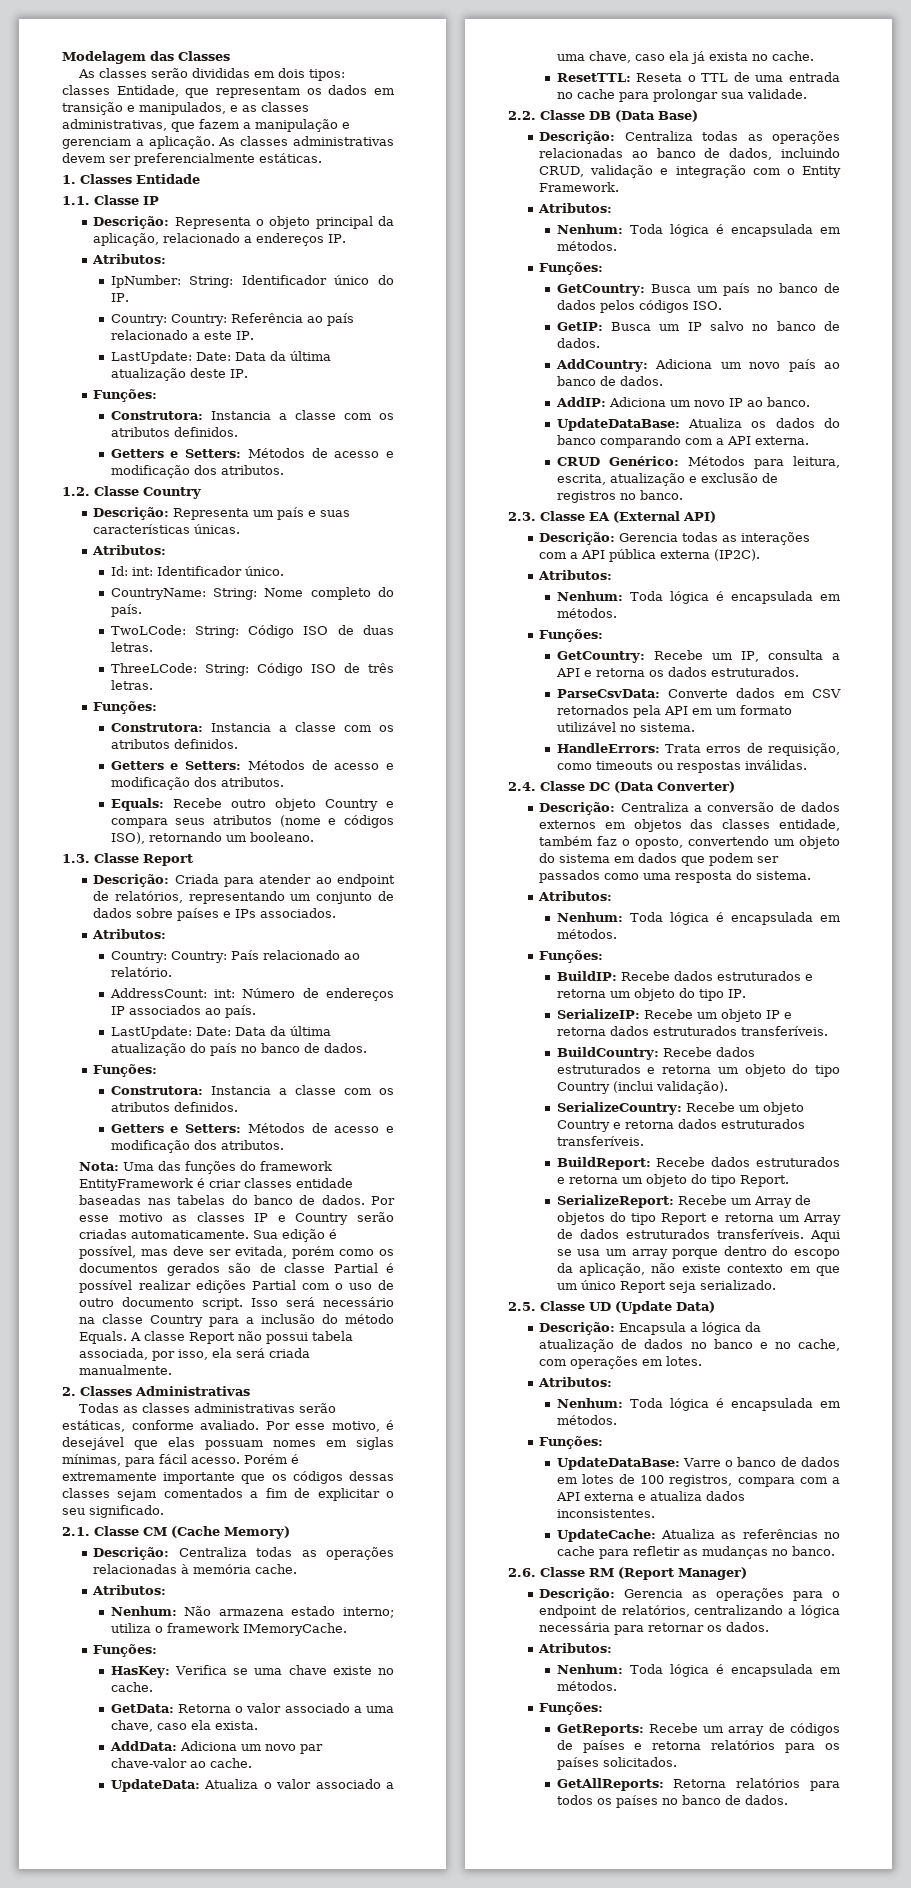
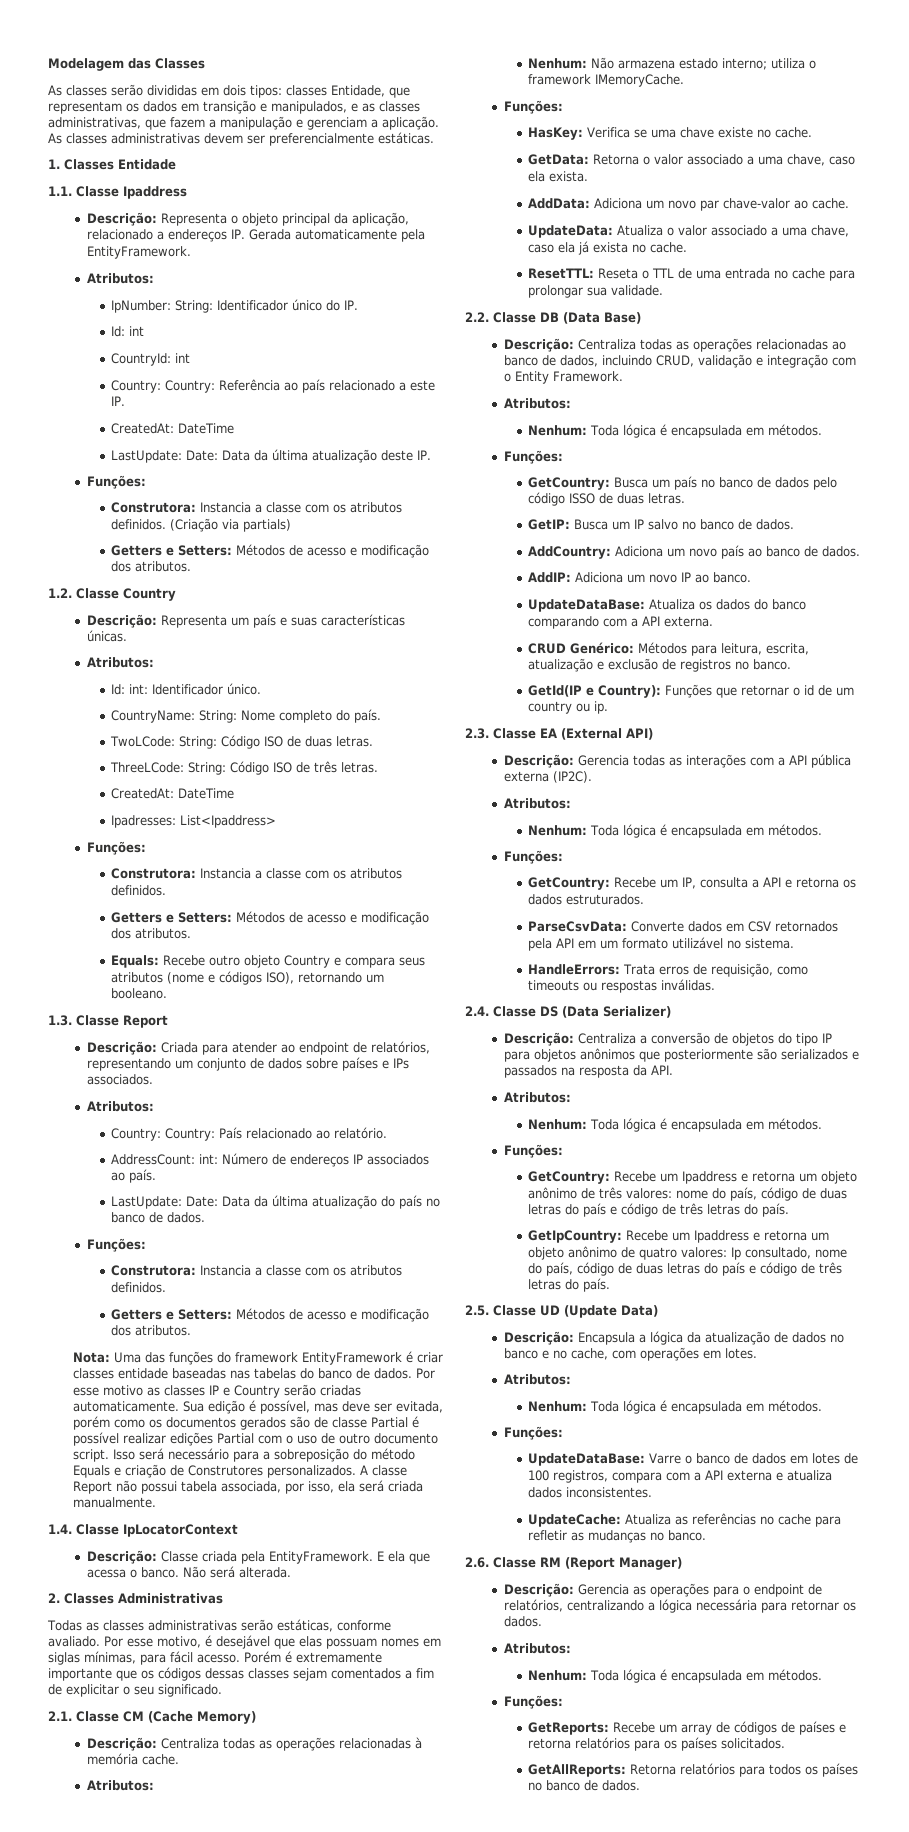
- 1.1. Classe IP
+ 1.1. Classe Ipaddress
- Descrição: Representa o objeto principal da aplicação, relacionado a endereços IP.
+ Descrição: Representa o objeto principal da aplicação, relacionado a endereços IP. Gerada automaticamente pela EntityFramework.
+ Id: int
+ CountryId: int
  Country: Country: Referência ao país relacionado a este IP.
+ CreatedAt: DateTime
+ (Criação via partials)
  ThreeLCode: String: Código ISO de três letras.
+ CreatedAt: DateTime
+ Ipadresses: List<Ipaddress>
- Isso será necessário na classe Country para a inclusão do método Equals.
+ Isso será necessário para a sobreposição do método Equals e criação de Construtores personalizados.
+ 1.4. Classe IpLocatorContext
+ Descrição: Classe criada pela EntityFramework. E ela que acessa o banco. Não será alterada.
- GetCountry: Busca um país no banco de dados pelos códigos ISO.
+ GetCountry: Busca um país no banco de dados pelo código ISSO de duas letras.
+ GetId(IP e Country): Funções que retornar o id de um country ou ip.
- 2.4. Classe DC (Data Converter)
+ 2.4. Classe DS (Data Serializer)
- Descrição: Centraliza a conversão de dados externos em objetos das classes entidade, também faz o oposto, convertendo um objeto do sistema em dados que podem ser passados como uma resposta do sistema.
+ Descrição: Centraliza a conversão de objetos do tipo IP para objetos anônimos que posteriormente são serializados e passados na resposta da API.
  Atributos:
  Nenhum: Toda lógica é encapsulada em métodos.
  Funções:
- BuildIP: Recebe dados estruturados e retorna um objeto do tipo IP.
- SerializeIP: Recebe um objeto IP e retorna dados estruturados transferíveis.
- BuildCountry: Recebe dados estruturados e retorna um objeto do tipo Country (inclui validação).
- SerializeCountry: Recebe um objeto Country e retorna dados estruturados transferíveis.
- BuildReport: Recebe dados estruturados e retorna um objeto do tipo Report.
- SerializeReport: Recebe um Array de objetos do tipo Report e retorna um Array de dados estruturados transferíveis. Aqui se usa um array porque dentro do escopo da aplicação, não existe contexto em que um único Report seja serializado.
+ GetCountry: Recebe um Ipaddress e retorna um objeto anônimo de três valores: nome do país, código de duas letras do país e código de três letras do país.
+ GetIpCountry: Recebe um Ipaddress e retorna um objeto anônimo de quatro valores: Ip consultado, nome do país, código de duas letras do país e código de três letras do país.

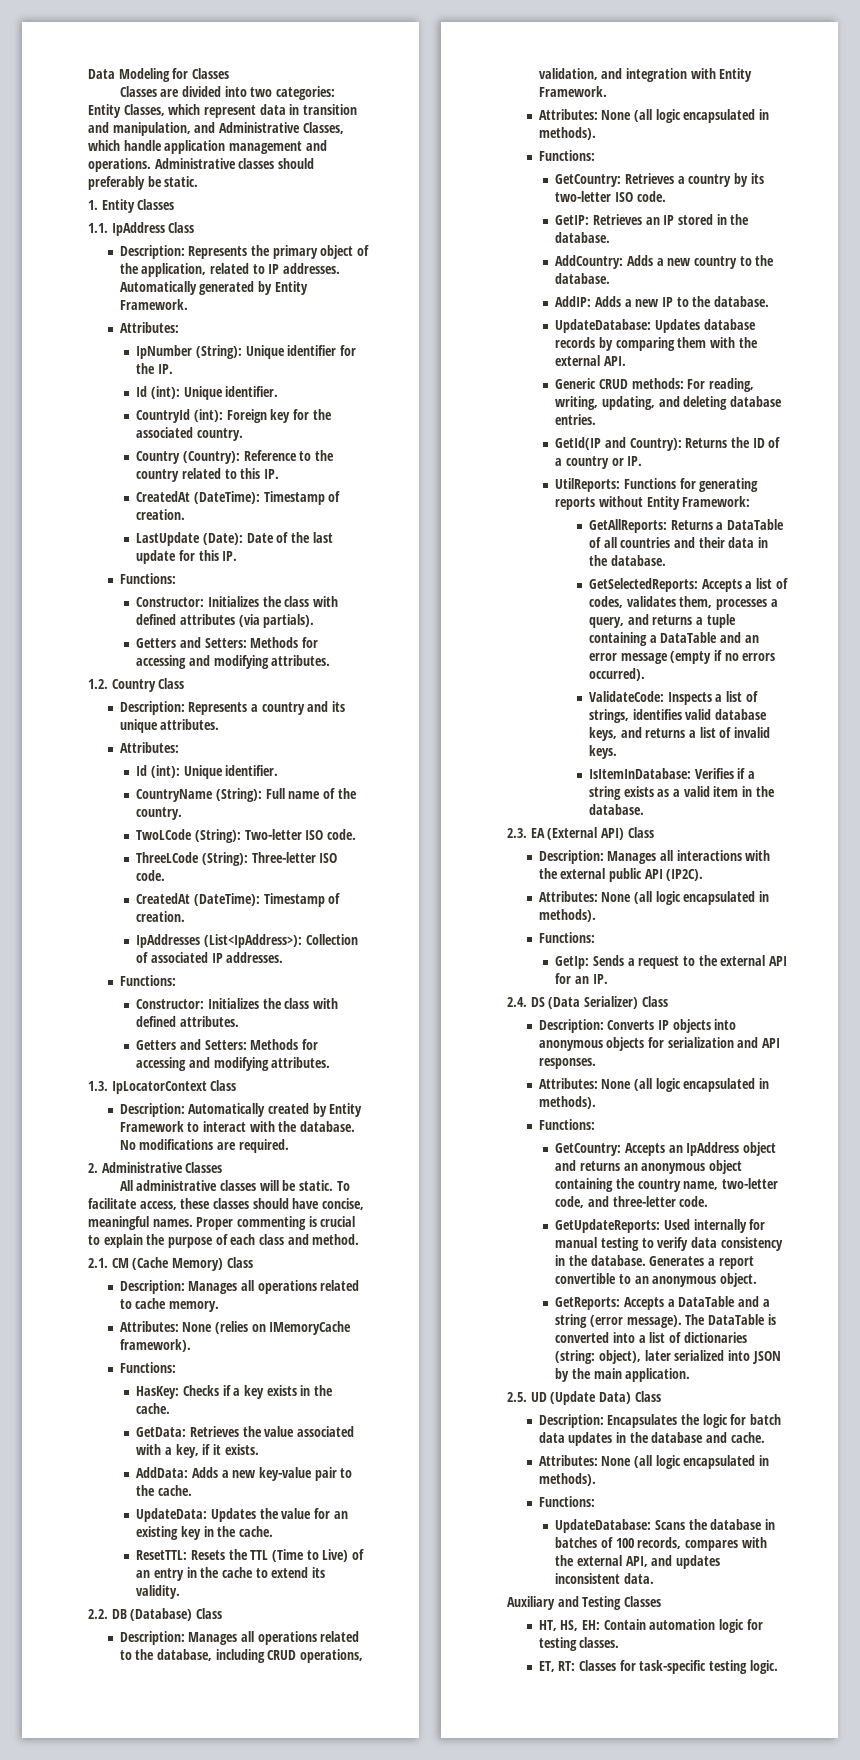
- Modelagem das Classes
- As classes serão divididas em dois tipos: classes Entidade, que representam os dados em transição e manipulados, e as classes administrativas, que fazem a manipulação e gerenciam a aplicação. As classes administrativas devem ser preferencialmente estáticas.
+ Data Modeling for Classes
+ Classes are divided into two categories: Entity Classes, which represent data in transition and manipulation, and Administrative Classes, which handle application management and operations. Administrative classes should preferably be static.
- 1. Classes Entidade
+ 1. Entity Classes
- 1.1. Classe Ipaddress
- Descrição: Representa o objeto principal da aplicação, relacionado a endereços IP. Gerada automaticamente pela EntityFramework.
- Atributos:
- IpNumber: String: Identificador único do IP.
- Id: int
- CountryId: int
- Country: Country: Referência ao país relacionado a este IP.
- CreatedAt: DateTime
- LastUpdate: Date: Data da última atualização deste IP.
- Funções:
- Construtora: Instancia a classe com os atributos definidos. (Criação via partials)
- Getters e Setters: Métodos de acesso e modificação dos atributos.
+ 1.1. IpAddress Class
+ Description: Represents the primary object of the application, related to IP addresses. Automatically generated by Entity Framework.
+ Attributes:
+ IpNumber (String): Unique identifier for the IP.
+ Id (int): Unique identifier.
+ CountryId (int): Foreign key for the associated country.
+ Country (Country): Reference to the country related to this IP.
+ CreatedAt (DateTime): Timestamp of creation.
+ LastUpdate (Date): Date of the last update for this IP.
+ Functions:
+ Constructor: Initializes the class with defined attributes (via partials).
+ Getters and Setters: Methods for accessing and modifying attributes.
- 1.2. Classe Country
- Descrição: Representa um país e suas características únicas.
- Atributos:
- Id: int: Identificador único.
- CountryName: String: Nome completo do país.
- TwoLCode: String: Código ISO de duas letras.
- ThreeLCode: String: Código ISO de três letras.
- CreatedAt: DateTime
- Ipadresses: List<Ipaddress>
- Funções:
- Construtora: Instancia a classe com os atributos definidos.
- Getters e Setters: Métodos de acesso e modificação dos atributos.
- Equals: Recebe outro objeto Country e compara seus atributos (nome e códigos ISO), retornando um booleano.
- 1.3. Classe Report
- Descrição: Criada para atender ao endpoint de relatórios, representando um conjunto de dados sobre países e IPs associados.
- Atributos:
- Country: Country: País relacionado ao relatório.
- AddressCount: int: Número de endereços IP associados ao país.
- LastUpdate: Date: Data da última atualização do país no banco de dados.
- Funções:
- Construtora: Instancia a classe com os atributos definidos.
- Getters e Setters: Métodos de acesso e modificação dos atributos.
- Nota: Uma das funções do framework EntityFramework é criar classes entidade baseadas nas tabelas do banco de dados. Por esse motivo as classes IP e Country serão criadas automaticamente. Sua edição é possível, mas deve ser evitada, porém como os documentos gerados são de classe Partial é possível realizar edições Partial com o uso de outro documento script. Isso será necessário para a sobreposição do método Equals e criação de Construtores personalizados. A classe Report não possui tabela associada, por isso, ela será criada manualmente.
- 1.4. Classe IpLocatorContext
- Descrição: Classe criada pela EntityFramework. E ela que acessa o banco. Não será alterada.
+ 1.2. Country Class
+ Description: Represents a country and its unique attributes.
+ Attributes:
+ Id (int): Unique identifier.
+ CountryName (String): Full name of the country.
+ TwoLCode (String): Two-letter ISO code.
+ ThreeLCode (String): Three-letter ISO code.
+ CreatedAt (DateTime): Timestamp of creation.
+ IpAddresses (List<IpAddress>): Collection of associated IP addresses.
+ Functions:
+ Constructor: Initializes the class with defined attributes.
+ Getters and Setters: Methods for accessing and modifying attributes.
+ 1.3. IpLocatorContext Class
+ Description: Automatically created by Entity Framework to interact with the database. No modifications are required.
- 2. Classes Administrativas
- Todas as classes administrativas serão estáticas, conforme avaliado. Por esse motivo, é desejável que elas possuam nomes em siglas mínimas, para fácil acesso. Porém é extremamente importante que os códigos dessas classes sejam comentados a fim de explicitar o seu significado.
+ 2. Administrative Classes
+ All administrative classes will be static. To facilitate access, these classes should have concise, meaningful names. Proper commenting is crucial to explain the purpose of each class and method.
- 2.1. Classe CM (Cache Memory)
- Descrição: Centraliza todas as operações relacionadas à memória cache.
- Atributos:
- Nenhum: Não armazena estado interno; utiliza o framework IMemoryCache.
- Funções:
- HasKey: Verifica se uma chave existe no cache.
- GetData: Retorna o valor associado a uma chave, caso ela exista.
- AddData: Adiciona um novo par chave-valor ao cache.
- UpdateData: Atualiza o valor associado a uma chave, caso ela já exista no cache.
- ResetTTL: Reseta o TTL de uma entrada no cache para prolongar sua validade.
- 2.2. Classe DB (Data Base)
- Descrição: Centraliza todas as operações relacionadas ao banco de dados, incluindo CRUD, validação e integração com o Entity Framework.
- Atributos:
- Nenhum: Toda lógica é encapsulada em métodos.
- Funções:
- GetCountry: Busca um país no banco de dados pelo código ISSO de duas letras.
- GetIP: Busca um IP salvo no banco de dados.
- AddCountry: Adiciona um novo país ao banco de dados.
- AddIP: Adiciona um novo IP ao banco.
- UpdateDataBase: Atualiza os dados do banco comparando com a API externa.
- CRUD Genérico: Métodos para leitura, escrita, atualização e exclusão de registros no banco.
- GetId(IP e Country): Funções que retornar o id de um country ou ip.
+ 2.1. CM (Cache Memory) Class
+ Description: Manages all operations related to cache memory.
+ Attributes: None (relies on IMemoryCache framework).
+ Functions:
+ HasKey: Checks if a key exists in the cache.
+ GetData: Retrieves the value associated with a key, if it exists.
+ AddData: Adds a new key-value pair to the cache.
+ UpdateData: Updates the value for an existing key in the cache.
+ ResetTTL: Resets the TTL (Time to Live) of an entry in the cache to extend its validity.
+ 2.2. DB (Database) Class
+ Description: Manages all operations related to the database, including CRUD operations, validation, and integration with Entity Framework.
+ Attributes: None (all logic encapsulated in methods).
+ Functions:
+ GetCountry: Retrieves a country by its two-letter ISO code.
+ GetIP: Retrieves an IP stored in the database.
+ AddCountry: Adds a new country to the database.
+ AddIP: Adds a new IP to the database.
+ UpdateDatabase: Updates database records by comparing them with the external API.
+ Generic CRUD methods: For reading, writing, updating, and deleting database entries.
+ GetId(IP and Country): Returns the ID of a country or IP.
+ UtilReports: Functions for generating reports without Entity Framework:
+ GetAllReports: Returns a DataTable of all countries and their data in the database.
+ GetSelectedReports: Accepts a list of codes, validates them, processes a query, and returns a tuple containing a DataTable and an error message (empty if no errors occurred).
+ ValidateCode: Inspects a list of strings, identifies valid database keys, and returns a list of invalid keys.
+ IsItemInDatabase: Verifies if a string exists as a valid item in the database.
- 2.3. Classe EA (External API)
- Descrição: Gerencia todas as interações com a API pública externa (IP2C).
- Atributos:
- Nenhum: Toda lógica é encapsulada em métodos.
- Funções:
- GetCountry: Recebe um IP, consulta a API e retorna os dados estruturados.
- ParseCsvData: Converte dados em CSV retornados pela API em um formato utilizável no sistema.
- HandleErrors: Trata erros de requisição, como timeouts ou respostas inválidas.
+ 2.3. EA (External API) Class
+ Description: Manages all interactions with the external public API (IP2C).
+ Attributes: None (all logic encapsulated in methods).
+ Functions:
+ GetIp: Sends a request to the external API for an IP.
- 2.4. Classe DS (Data Serializer)
- Descrição: Centraliza a conversão de objetos do tipo IP para objetos anônimos que posteriormente são serializados e passados na resposta da API.
- Atributos:
- Nenhum: Toda lógica é encapsulada em métodos.
- Funções:
- GetCountry: Recebe um Ipaddress e retorna um objeto anônimo de três valores: nome do país, código de duas letras do país e código de três letras do país.
- GetIpCountry: Recebe um Ipaddress e retorna um objeto anônimo de quatro valores: Ip consultado, nome do país, código de duas letras do país e código de três letras do país.
+ 2.4. DS (Data Serializer) Class
+ Description: Converts IP objects into anonymous objects for serialization and API responses.
+ Attributes: None (all logic encapsulated in methods).
+ Functions:
+ GetCountry: Accepts an IpAddress object and returns an anonymous object containing the country name, two-letter code, and three-letter code.
+ GetUpdateReports: Used internally for manual testing to verify data consistency in the database. Generates a report convertible to an anonymous object.
+ GetReports: Accepts a DataTable and a string (error message). The DataTable is converted into a list of dictionaries (string: object), later serialized into JSON by the main application.
- 2.5. Classe UD (Update Data)
- Descrição: Encapsula a lógica da atualização de dados no banco e no cache, com operações em lotes.
- Atributos:
- Nenhum: Toda lógica é encapsulada em métodos.
- Funções:
- UpdateDataBase: Varre o banco de dados em lotes de 100 registros, compara com a API externa e atualiza dados inconsistentes.
- UpdateCache: Atualiza as referências no cache para refletir as mudanças no banco.
- 2.6. Classe RM (Report Manager)
- Descrição: Gerencia as operações para o endpoint de relatórios, centralizando a lógica necessária para retornar os dados.
- Atributos:
- Nenhum: Toda lógica é encapsulada em métodos.
- Funções:
- GetReports: Recebe um array de códigos de países e retorna relatórios para os países solicitados.
- GetAllReports: Retorna relatórios para todos os países no banco de dados.
+ 2.5. UD (Update Data) Class
+ Description: Encapsulates the logic for batch data updates in the database and cache.
+ Attributes: None (all logic encapsulated in methods).
+ Functions:
+ UpdateDatabase: Scans the database in batches of 100 records, compares with the external API, and updates inconsistent data.
+ Auxiliary and Testing Classes
+ HT, HS, EH: Contain automation logic for testing classes.
+ ET, RT: Classes for task-specific testing logic.

